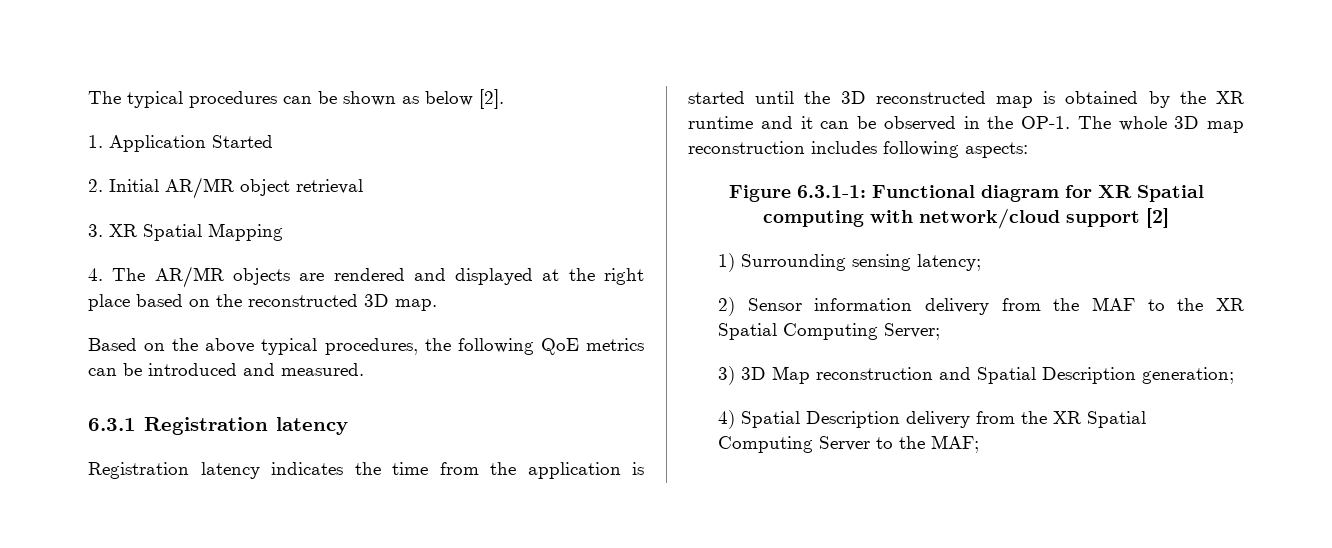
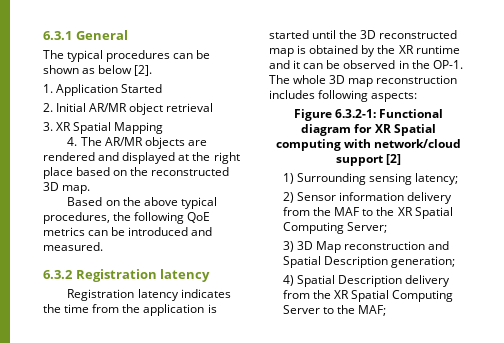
+ 6.3.1 General
- 6.3.1 Registration latency
+ 6.3.2 Registration latency
- Figure 6.3.1-1: Functional diagram for XR Spatial computing with network/cloud support [2]
+ Figure 6.3.2-1: Functional diagram for XR Spatial computing with network/cloud support [2]

